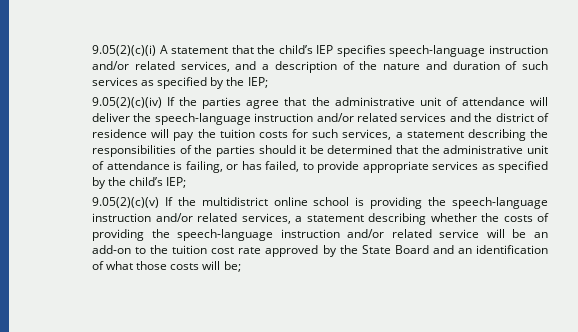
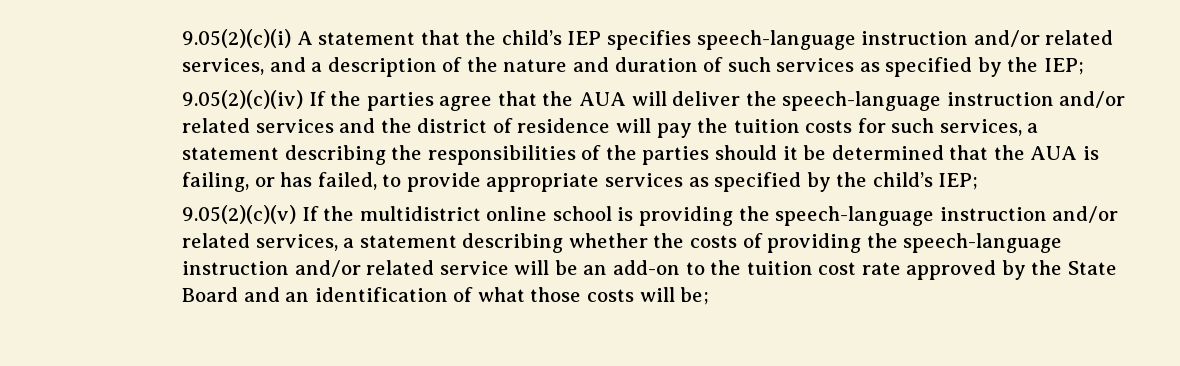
- 9.05(2)(c)(iv) If the parties agree that the administrative unit of attendance will deliver the speech-language instruction and/or related services and the district of residence will pay the tuition costs for such services, a statement describing the responsibilities of the parties should it be determined that the administrative unit of attendance is failing, or has failed, to provide appropriate services as specified by the child’s IEP;
+ 9.05(2)(c)(iv) If the parties agree that the AUA will deliver the speech-language instruction and/or related services and the district of residence will pay the tuition costs for such services, a statement describing the responsibilities of the parties should it be determined that the AUA is failing, or has failed, to provide appropriate services as specified by the child’s IEP;

